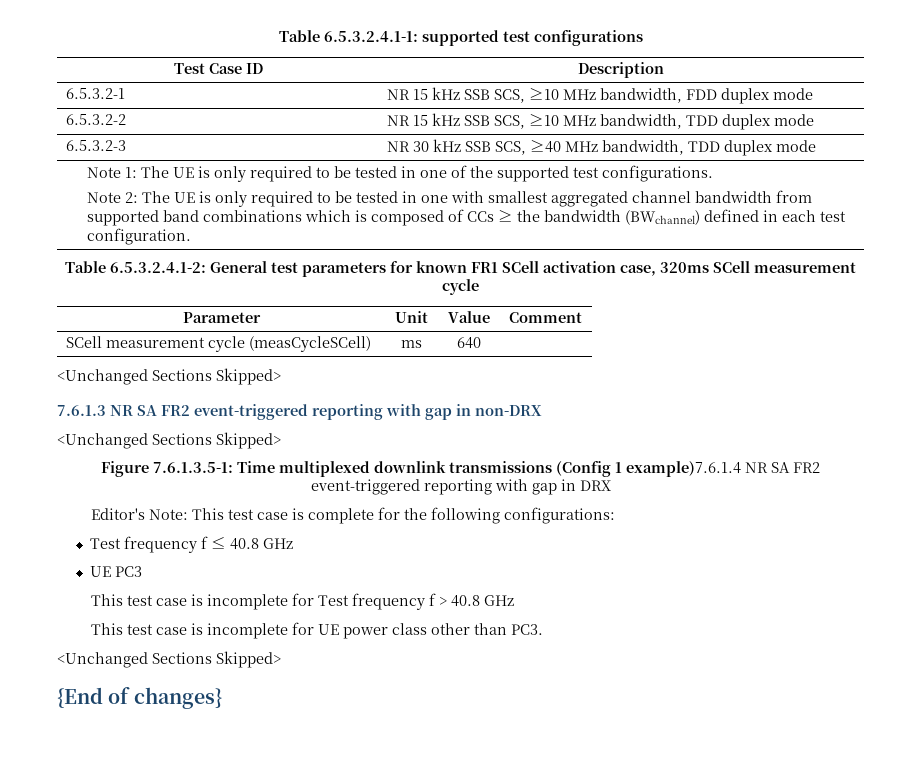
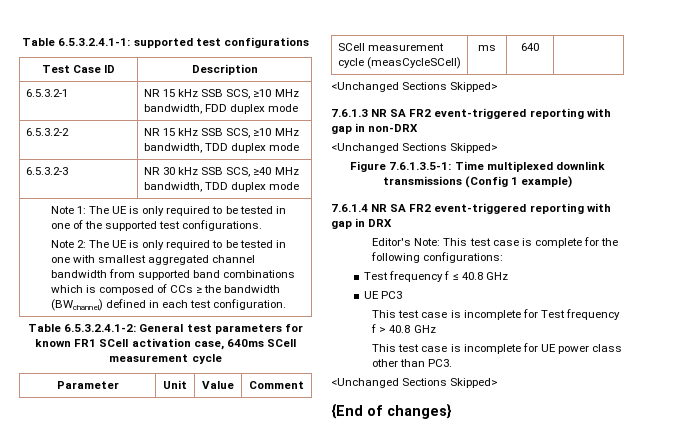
- Table 6.5.3.2.4.1-2: General test parameters for known FR1 SCell activation case, 320ms SCell measurement cycle
+ Table 6.5.3.2.4.1-2: General test parameters for known FR1 SCell activation case, 640ms SCell measurement cycle
- Figure 7.6.1.3.5-1: Time multiplexed downlink transmissions (Config 1 example)7.6.1.4 NR SA FR2 event-triggered reporting with gap in DRX
+ Figure 7.6.1.3.5-1: Time multiplexed downlink transmissions (Config 1 example)
+ 7.6.1.4 NR SA FR2 event-triggered reporting with gap in DRX

